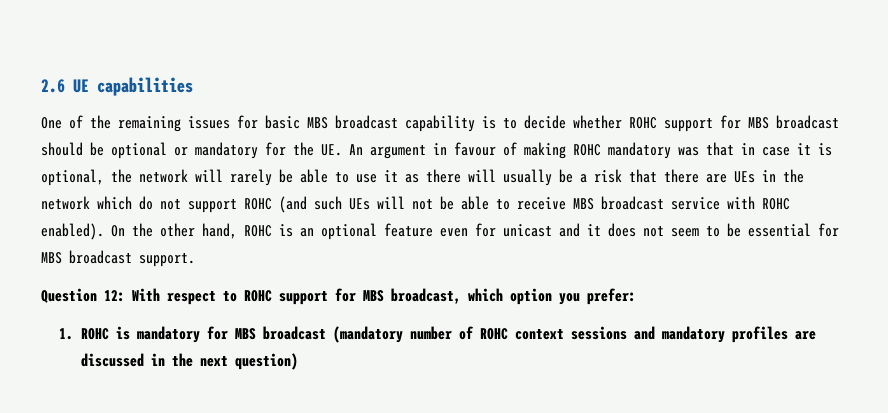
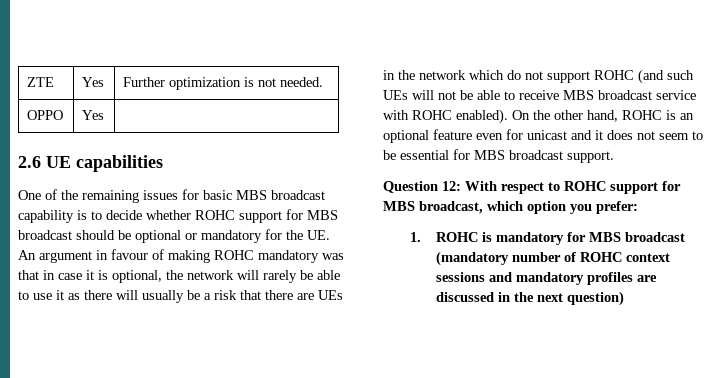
+ ZTE | Yes | Further optimization is not needed.
+ OPPO | Yes |

